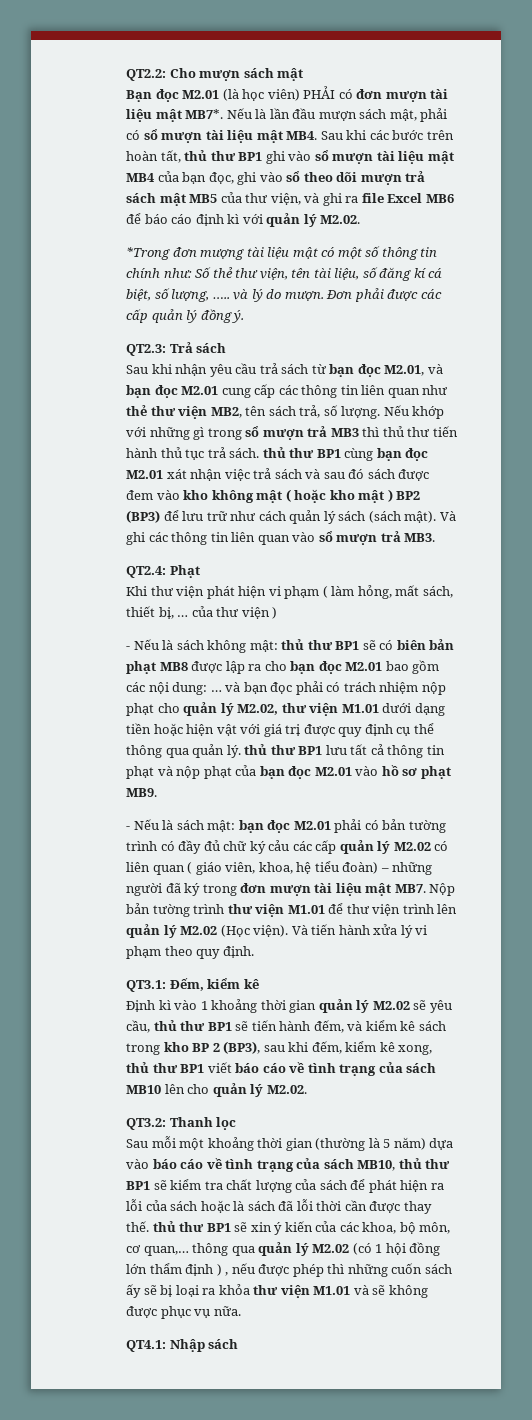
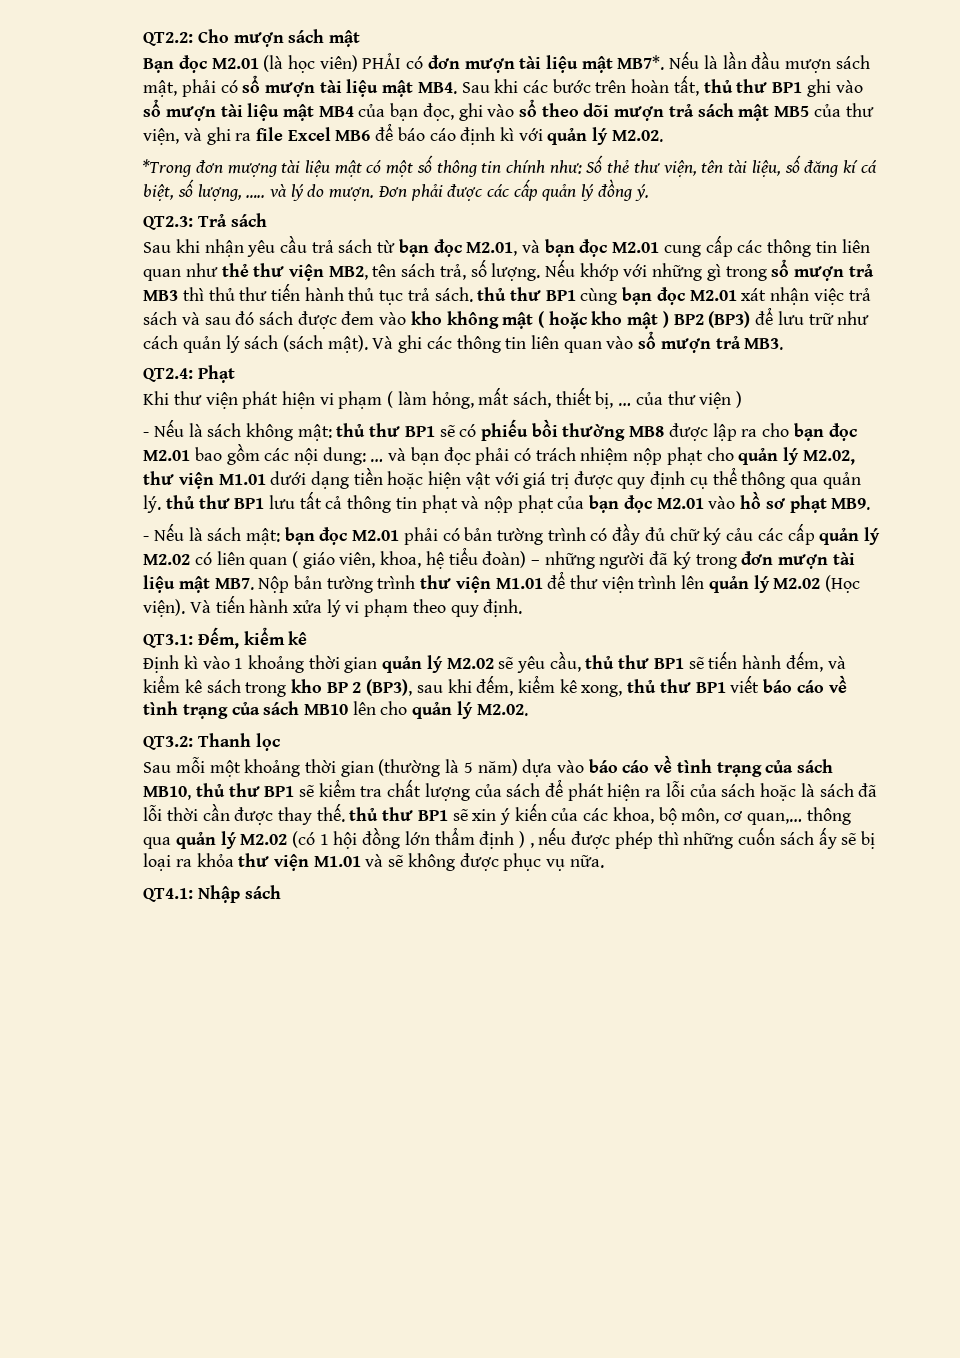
- thủ thư BP1 sẽ có biên bản phạt MB8 được lập ra cho bạn đọc M2.01 bao gồm các nội dung:
+ thủ thư BP1 sẽ có phiếu bồi thường MB8 được lập ra cho bạn đọc M2.01 bao gồm các nội dung:

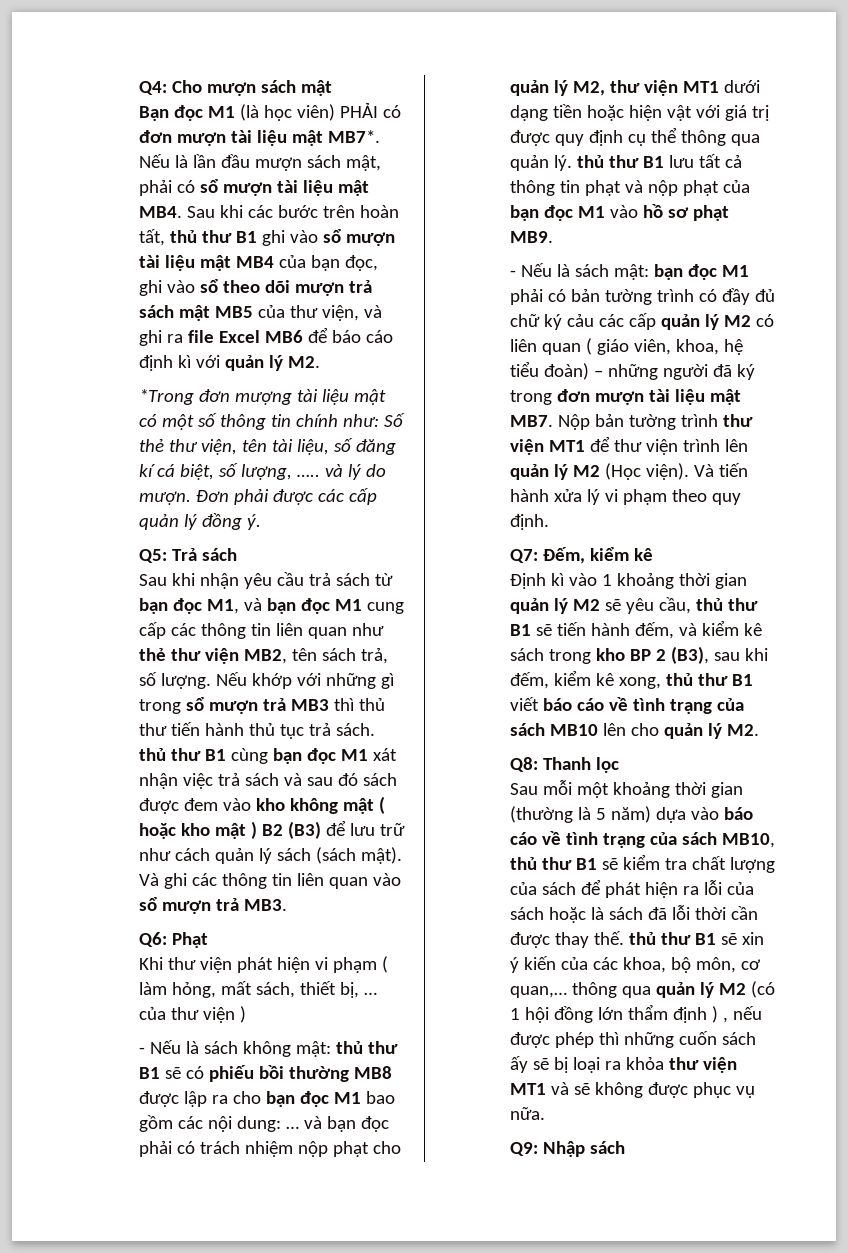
- QT2.2: Cho mượn sách mật
+ Q4: Cho mượn sách mật
- Bạn đọc M2.01 (là học viên) PHẢI có đơn mượn tài liệu mật MB7*.
+ Bạn đọc M1 (là học viên) PHẢI có đơn mượn tài liệu mật MB7*.
- Nếu là lần đầu mượn sách mật, phải có sổ mượn tài liệu mật MB4. Sau khi các bước trên hoàn tất, thủ thư BP1 ghi vào sổ mượn tài liệu mật MB4 của bạn đọc, ghi vào sổ theo dõi mượn trả sách mật MB5 của thư viện, và ghi ra file Excel MB6 để báo cáo định kì với quản lý M2.02.
+ Nếu là lần đầu mượn sách mật, phải có sổ mượn tài liệu mật MB4. Sau khi các bước trên hoàn tất, thủ thư B1 ghi vào sổ mượn tài liệu mật MB4 của bạn đọc, ghi vào sổ theo dõi mượn trả sách mật MB5 của thư viện, và ghi ra file Excel MB6 để báo cáo định kì với quản lý M2.
- QT2.3: Trả sách
+ Q5: Trả sách
- Sau khi nhận yêu cầu trả sách từ bạn đọc M2.01, và bạn đọc M2.01 cung cấp các thông tin liên quan như thẻ thư viện MB2, tên sách trả, số lượng.
+ Sau khi nhận yêu cầu trả sách từ bạn đọc M1, và bạn đọc M1 cung cấp các thông tin liên quan như thẻ thư viện MB2, tên sách trả, số lượng.
- Nếu khớp với những gì trong sổ mượn trả MB3 thì thủ thư tiến hành thủ tục trả sách. thủ thư BP1 cùng bạn đọc M2.01 xát nhận việc trả sách và sau đó sách được đem vào kho không mật ( hoặc kho mật ) BP2 (BP3) để lưu trữ như cách quản lý sách (sách mật).
+ Nếu khớp với những gì trong sổ mượn trả MB3 thì thủ thư tiến hành thủ tục trả sách. thủ thư B1 cùng bạn đọc M1 xát nhận việc trả sách và sau đó sách được đem vào kho không mật ( hoặc kho mật ) B2 (B3) để lưu trữ như cách quản lý sách (sách mật).
- QT2.4: Phạt
+ Q6: Phạt
- thủ thư BP1 sẽ có phiếu bồi thường MB8 được lập ra cho bạn đọc M2.01 bao gồm các nội dung:
+ thủ thư B1 sẽ có phiếu bồi thường MB8 được lập ra cho bạn đọc M1 bao gồm các nội dung:
- … và bạn đọc phải có trách nhiệm nộp phạt cho quản lý M2.02, thư viện M1.01 dưới dạng tiền hoặc hiện vật với giá trị được quy định cụ thể thông qua quản lý. thủ thư BP1 lưu tất cả thông tin phạt và nộp phạt của bạn đọc M2.01 vào hồ sơ phạt MB9.
+ … và bạn đọc phải có trách nhiệm nộp phạt cho quản lý M2, thư viện MT1 dưới dạng tiền hoặc hiện vật với giá trị được quy định cụ thể thông qua quản lý. thủ thư B1 lưu tất cả thông tin phạt và nộp phạt của bạn đọc M1 vào hồ sơ phạt MB9.
- - Nếu là sách mật: bạn đọc M2.01 phải có bản tường trình có đầy đủ chữ ký cảu các cấp quản lý M2.02 có liên quan ( giáo viên, khoa, hệ tiểu đoàn) – những người đã ký trong đơn mượn tài liệu mật MB7. Nộp bản tường trình thư viện M1.01 để thư viện trình lên quản lý M2.02 (Học viện).
+ - Nếu là sách mật: bạn đọc M1 phải có bản tường trình có đầy đủ chữ ký cảu các cấp quản lý M2 có liên quan ( giáo viên, khoa, hệ tiểu đoàn) – những người đã ký trong đơn mượn tài liệu mật MB7. Nộp bản tường trình thư viện MT1 để thư viện trình lên quản lý M2 (Học viện).
- QT3.1: Đếm, kiểm kê
+ Q7: Đếm, kiểm kê
- Định kì vào 1 khoảng thời gian quản lý M2.02 sẽ yêu cầu, thủ thư BP1 sẽ tiến hành đếm, và kiểm kê sách trong kho BP 2 (BP3), sau khi đếm, kiểm kê xong, thủ thư BP1 viết báo cáo về tình trạng của sách MB10 lên cho quản lý M2.02.
- QT3.2: Thanh lọc
+ Định kì vào 1 khoảng thời gian quản lý M2 sẽ yêu cầu, thủ thư B1 sẽ tiến hành đếm, và kiểm kê sách trong kho BP 2 (B3), sau khi đếm, kiểm kê xong, thủ thư B1 viết báo cáo về tình trạng của sách MB10 lên cho quản lý M2.
+ Q8: Thanh lọc
- Sau mỗi một khoảng thời gian (thường là 5 năm) dựa vào báo cáo về tình trạng của sách MB10, thủ thư BP1 sẽ kiểm tra chất lượng của sách để phát hiện ra lỗi của sách hoặc là sách đã lỗi thời cần được thay thế. thủ thư BP1 sẽ xin ý kiến của các khoa, bộ môn, cơ quan,… thông qua quản lý M2.02 (có 1 hội đồng lớn thẩm định ) , nếu được phép thì những cuốn sách ấy sẽ bị loại ra khỏa thư viện M1.01 và sẽ không được phục vụ nữa.
+ Sau mỗi một khoảng thời gian (thường là 5 năm) dựa vào báo cáo về tình trạng của sách MB10, thủ thư B1 sẽ kiểm tra chất lượng của sách để phát hiện ra lỗi của sách hoặc là sách đã lỗi thời cần được thay thế. thủ thư B1 sẽ xin ý kiến của các khoa, bộ môn, cơ quan,… thông qua quản lý M2 (có 1 hội đồng lớn thẩm định ) , nếu được phép thì những cuốn sách ấy sẽ bị loại ra khỏa thư viện MT1 và sẽ không được phục vụ nữa.
- QT4.1: Nhập sách
+ Q9: Nhập sách

